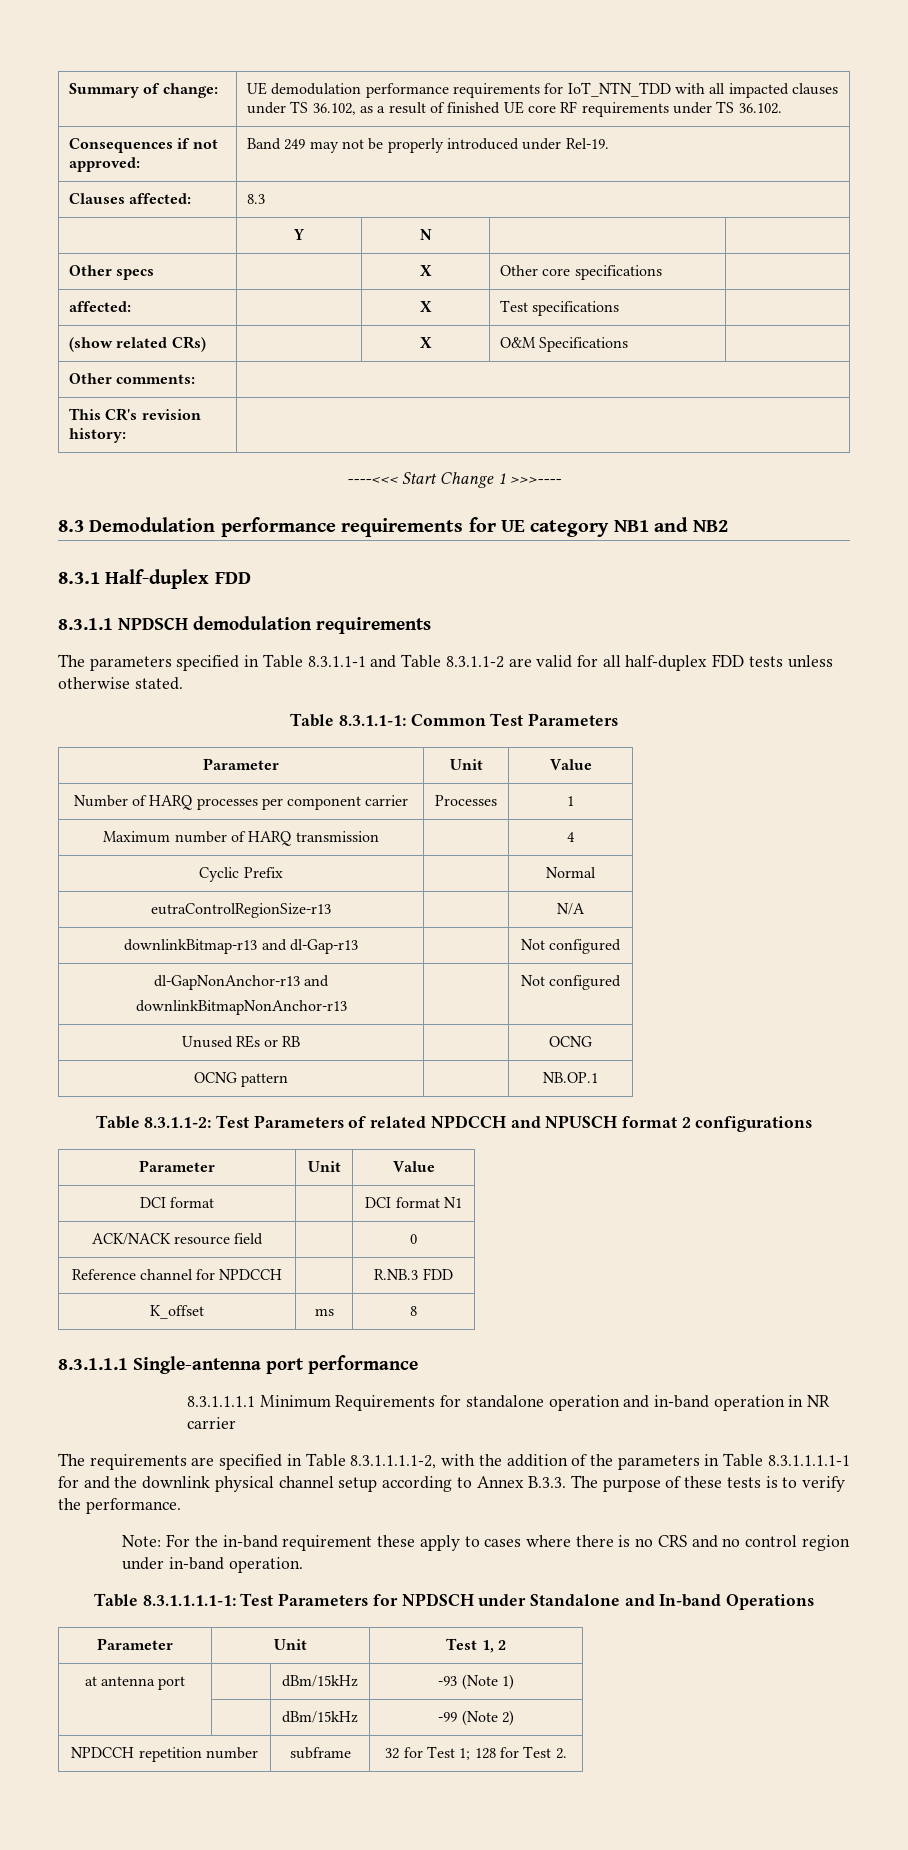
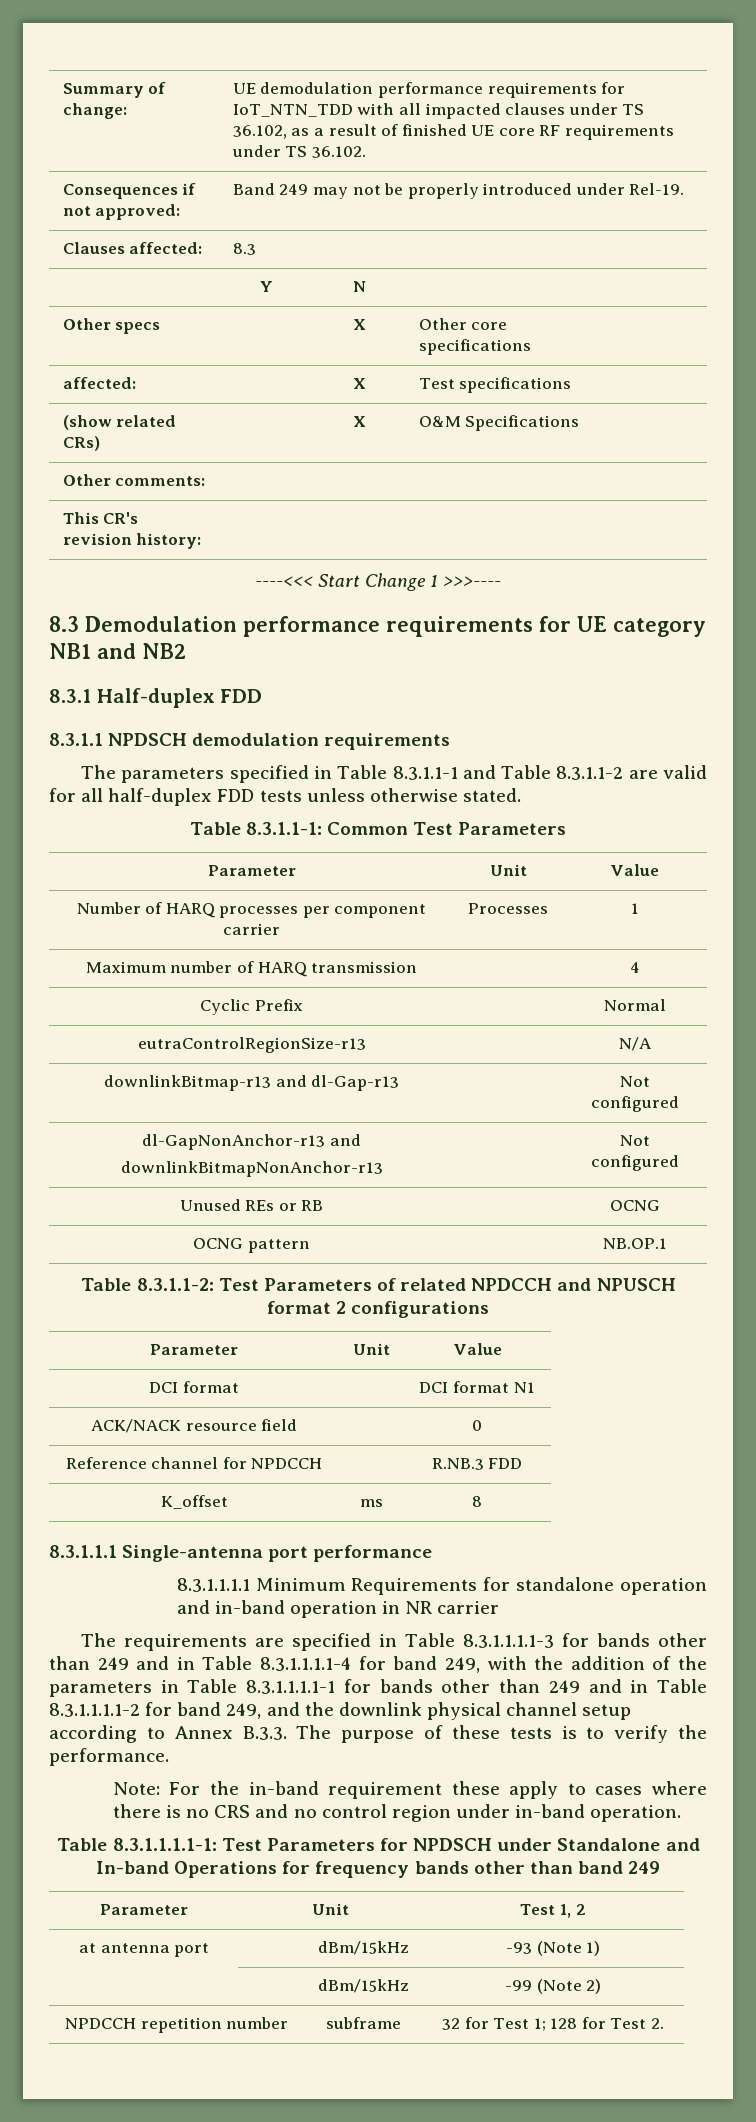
- The requirements are specified in Table 8.3.1.1.1.1-2, with the addition of the parameters in Table 8.3.1.1.1.1-1 for and the downlink physical channel setup according to Annex B.3.3. The purpose of these tests is to verify the performance.
+ The requirements are specified in Table 8.3.1.1.1.1-3 for bands other than 249 and in Table 8.3.1.1.1.1-4 for band 249, with the addition of the parameters in Table 8.3.1.1.1.1-1 for bands other than 249 and in Table 8.3.1.1.1.1-2 for band 249, and the downlink physical channel setup according to Annex B.3.3. The purpose of these tests is to verify the performance.
- Table 8.3.1.1.1.1-1: Test Parameters for NPDSCH under Standalone and In-band Operations
+ Table 8.3.1.1.1.1-1: Test Parameters for NPDSCH under Standalone and In-band Operations for frequency bands other than band 249

